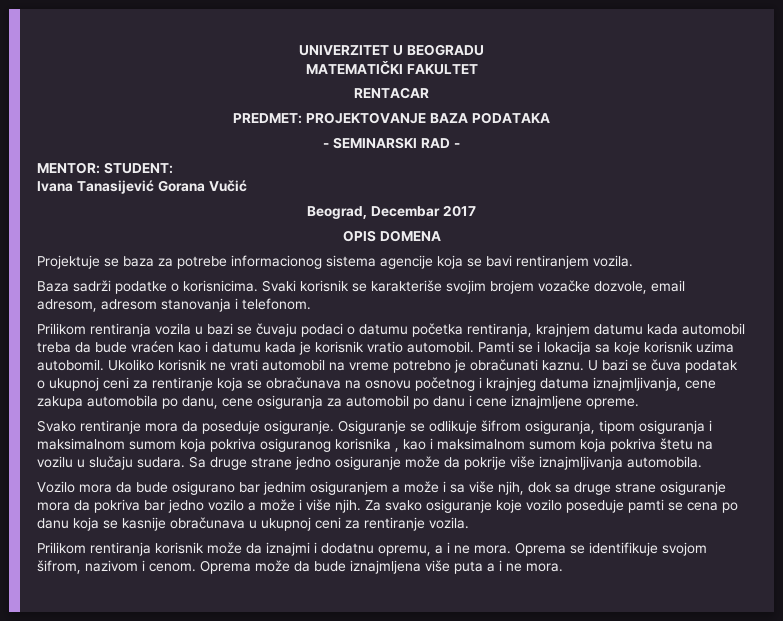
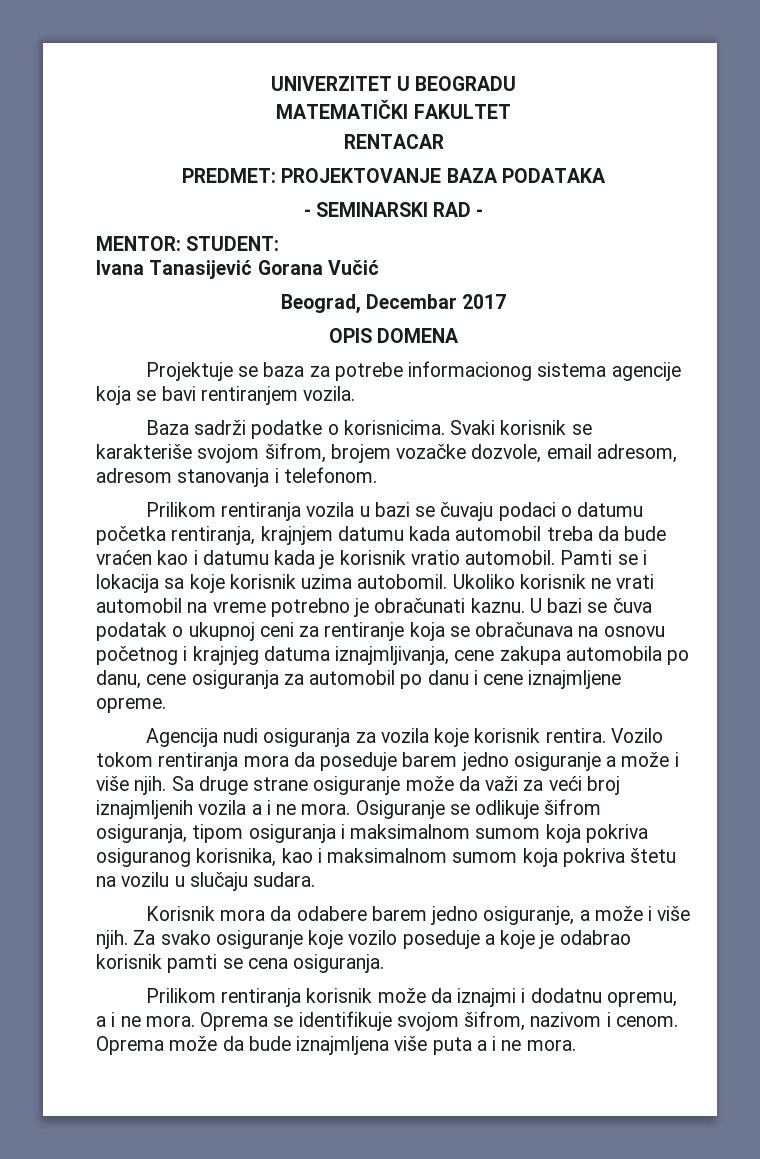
- Svaki korisnik se karakteriše svojim brojem vozačke dozvole, email adresom, adresom stanovanja i telefonom.
+ Svaki korisnik se karakteriše svojom šifrom, brojem vozačke dozvole, email adresom, adresom stanovanja i telefonom.
- Svako rentiranje mora da poseduje osiguranje.
+ Agencija nudi osiguranja za vozila koje korisnik rentira. Vozilo tokom rentiranja mora da poseduje barem jedno osiguranje a može i više njih. Sa druge strane osiguranje može da važi za veći broj iznajmljenih vozila a i ne mora.
- Osiguranje se odlikuje šifrom osiguranja, tipom osiguranja i maksimalnom sumom koja pokriva osiguranog korisnika , kao i maksimalnom sumom koja pokriva štetu na vozilu u slučaju sudara. Sa druge strane jedno osiguranje može da pokrije više iznajmljivanja automobila.
- Vozilo mora da bude osigurano bar jednim osiguranjem a može i sa više njih, dok sa druge strane osiguranje mora da pokriva bar jedno vozilo a može i više njih.
+ Osiguranje se odlikuje šifrom osiguranja, tipom osiguranja i maksimalnom sumom koja pokriva osiguranog korisnika, kao i maksimalnom sumom koja pokriva štetu na vozilu u slučaju sudara.
+ Korisnik mora da odabere barem jedno osiguranje, a može i više njih.
- Za svako osiguranje koje vozilo poseduje pamti se cena po danu koja se kasnije obračunava u ukupnoj ceni za rentiranje vozila.
+ Za svako osiguranje koje vozilo poseduje a koje je odabrao korisnik pamti se cena osiguranja.

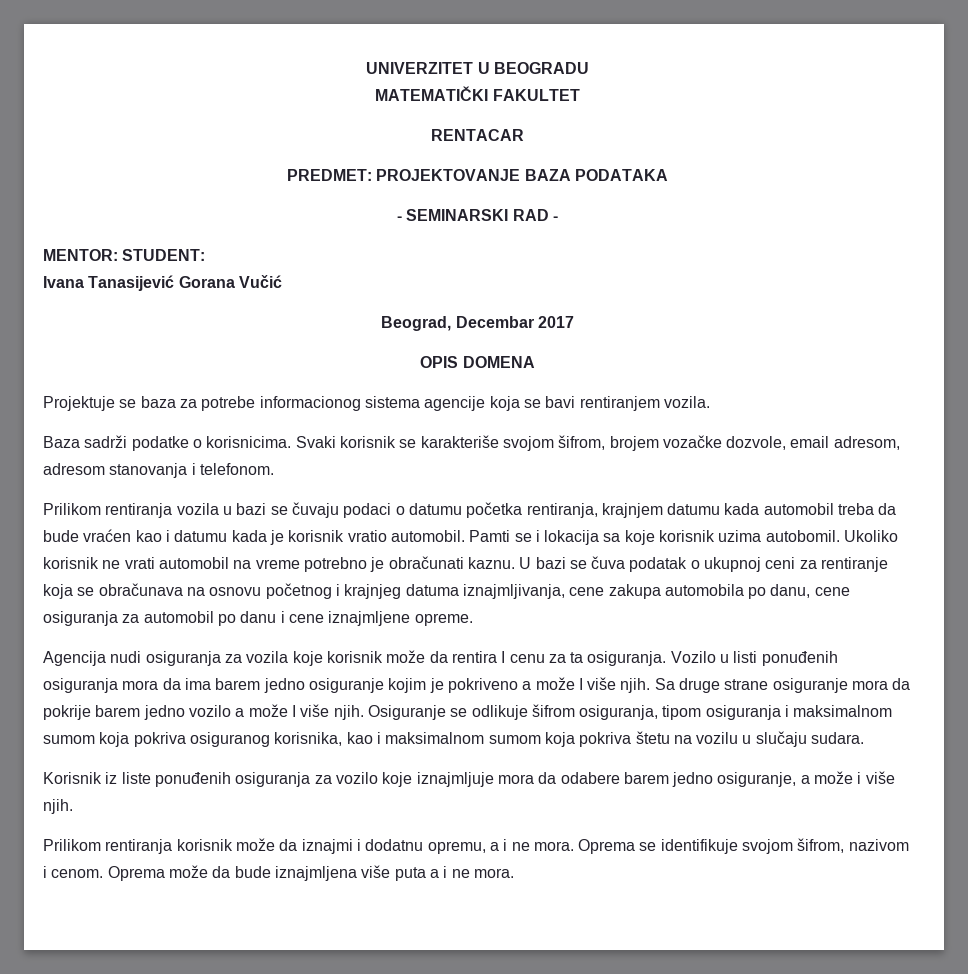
- Agencija nudi osiguranja za vozila koje korisnik rentira. Vozilo tokom rentiranja mora da poseduje barem jedno osiguranje a može i više njih.
+ Agencija nudi osiguranja za vozila koje korisnik može da rentira I cenu za ta osiguranja. Vozilo u listi ponuđenih osiguranja mora da ima barem jedno osiguranje kojim je pokriveno a može I više njih.
- Sa druge strane osiguranje može da važi za veći broj iznajmljenih vozila a i ne mora.
+ Sa druge strane osiguranje mora da pokrije barem jedno vozilo a može I više njih.
- Korisnik mora da odabere barem jedno osiguranje, a može i više njih. Za svako osiguranje koje vozilo poseduje a koje je odabrao korisnik pamti se cena osiguranja.
+ Korisnik iz liste ponuđenih osiguranja za vozilo koje iznajmljuje mora da odabere barem jedno osiguranje, a može i više njih.

